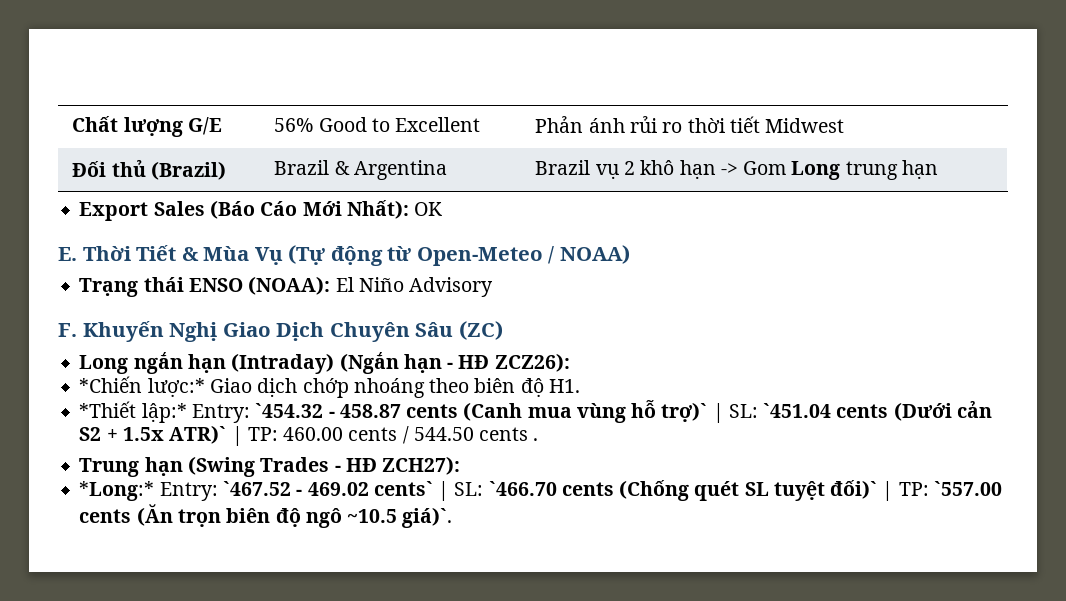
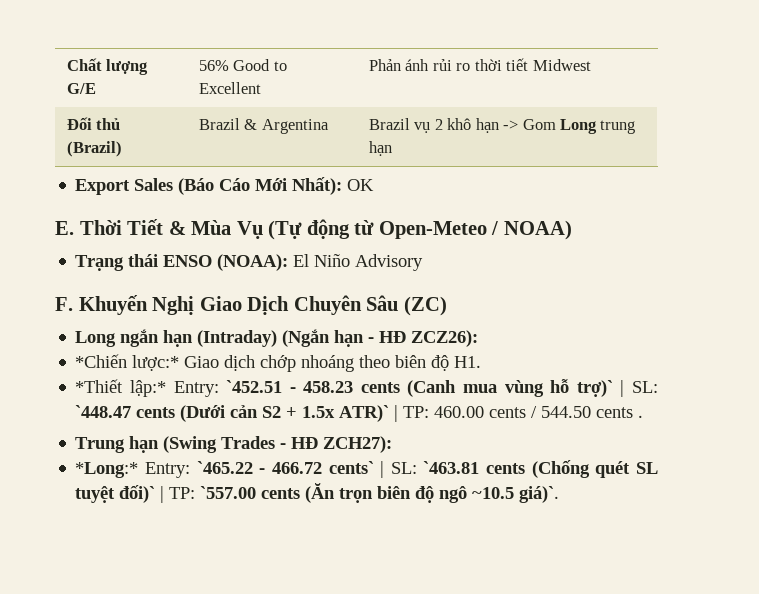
- *Thiết lập:* Entry: `454.32 - 458.87 cents (Canh mua vùng hỗ trợ)` | SL: `451.04 cents (Dưới cản S2 + 1.5x ATR)` | TP: 460.00 cents / 544.50 cents .
+ *Thiết lập:* Entry: `452.51 - 458.23 cents (Canh mua vùng hỗ trợ)` | SL: `448.47 cents (Dưới cản S2 + 1.5x ATR)` | TP: 460.00 cents / 544.50 cents .
- *Long:* Entry: `467.52 - 469.02 cents` | SL: `466.70 cents (Chống quét SL tuyệt đối)` | TP: `557.00 cents (Ăn trọn biên độ ngô ~10.5 giá)`.
+ *Long:* Entry: `465.22 - 466.72 cents` | SL: `463.81 cents (Chống quét SL tuyệt đối)` | TP: `557.00 cents (Ăn trọn biên độ ngô ~10.5 giá)`.

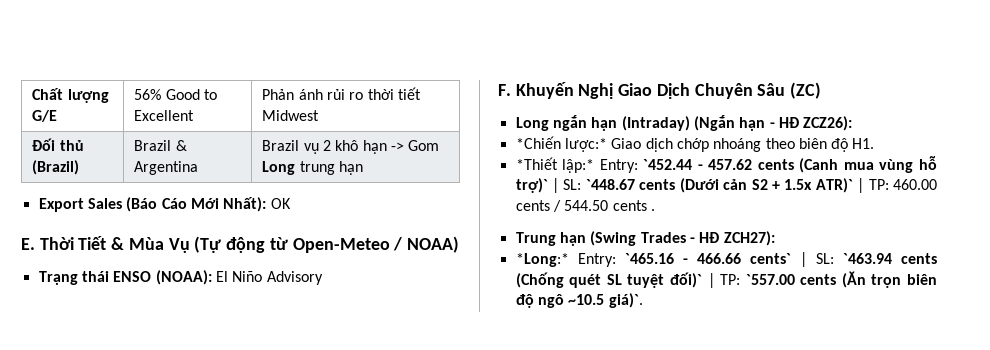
- *Thiết lập:* Entry: `452.51 - 458.23 cents (Canh mua vùng hỗ trợ)` | SL: `448.47 cents (Dưới cản S2 + 1.5x ATR)` | TP: 460.00 cents / 544.50 cents .
+ *Thiết lập:* Entry: `452.44 - 457.62 cents (Canh mua vùng hỗ trợ)` | SL: `448.67 cents (Dưới cản S2 + 1.5x ATR)` | TP: 460.00 cents / 544.50 cents .
- *Long:* Entry: `465.22 - 466.72 cents` | SL: `463.81 cents (Chống quét SL tuyệt đối)` | TP: `557.00 cents (Ăn trọn biên độ ngô ~10.5 giá)`.
+ *Long:* Entry: `465.16 - 466.66 cents` | SL: `463.94 cents (Chống quét SL tuyệt đối)` | TP: `557.00 cents (Ăn trọn biên độ ngô ~10.5 giá)`.

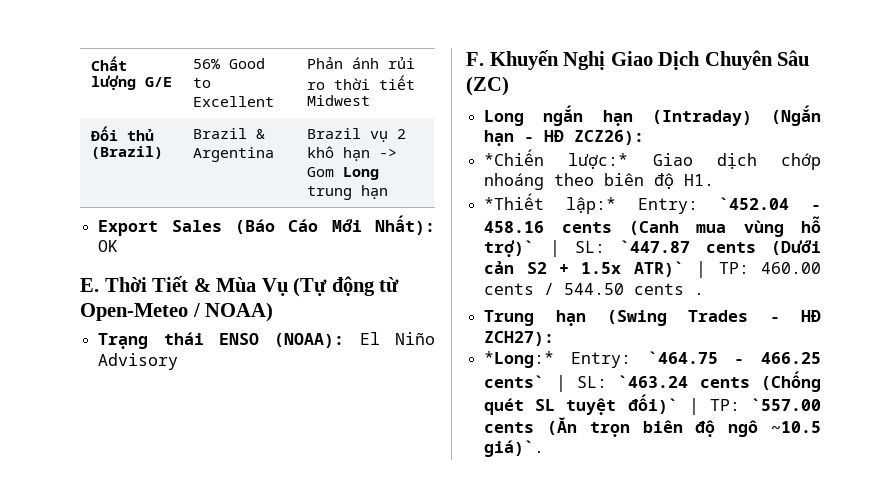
- *Thiết lập:* Entry: `452.44 - 457.62 cents (Canh mua vùng hỗ trợ)` | SL: `448.67 cents (Dưới cản S2 + 1.5x ATR)` | TP: 460.00 cents / 544.50 cents .
+ *Thiết lập:* Entry: `452.04 - 458.16 cents (Canh mua vùng hỗ trợ)` | SL: `447.87 cents (Dưới cản S2 + 1.5x ATR)` | TP: 460.00 cents / 544.50 cents .
- *Long:* Entry: `465.16 - 466.66 cents` | SL: `463.94 cents (Chống quét SL tuyệt đối)` | TP: `557.00 cents (Ăn trọn biên độ ngô ~10.5 giá)`.
+ *Long:* Entry: `464.75 - 466.25 cents` | SL: `463.24 cents (Chống quét SL tuyệt đối)` | TP: `557.00 cents (Ăn trọn biên độ ngô ~10.5 giá)`.

